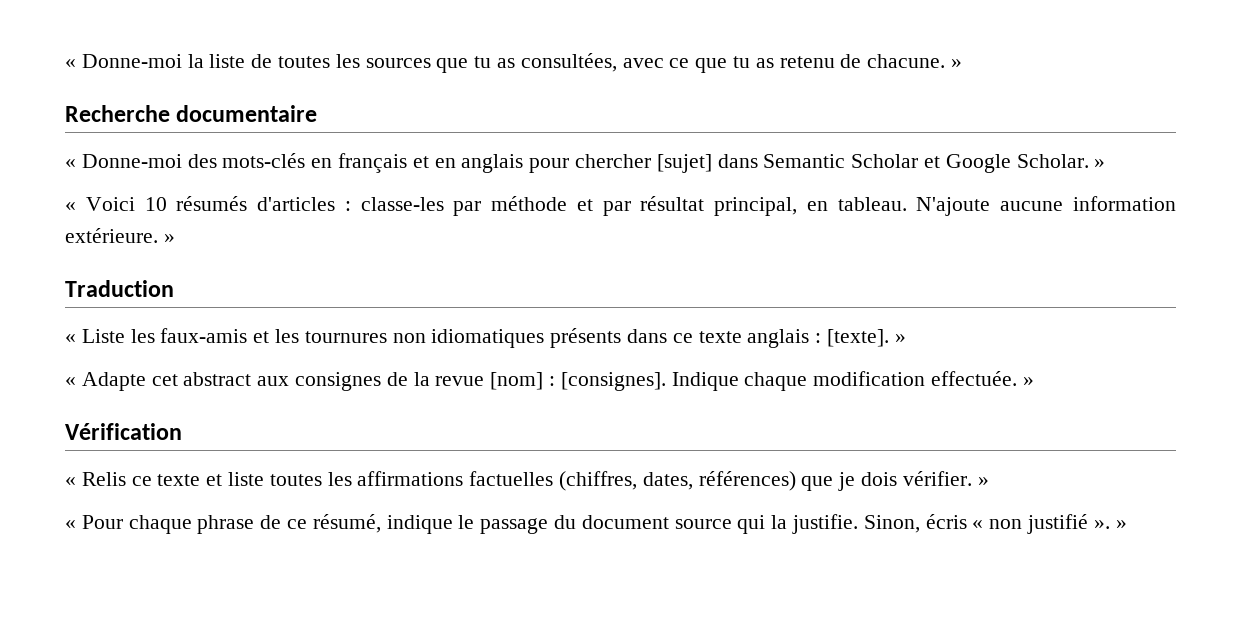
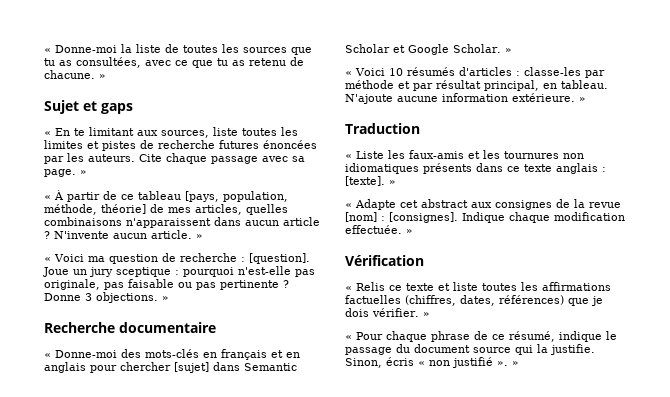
+ Sujet et gaps
+ « En te limitant aux sources, liste toutes les limites et pistes de recherche futures énoncées par les auteurs. Cite chaque passage avec sa page. »
+ « À partir de ce tableau [pays, population, méthode, théorie] de mes articles, quelles combinaisons n'apparaissent dans aucun article ? N'invente aucun article. »
+ « Voici ma question de recherche : [question]. Joue un jury sceptique : pourquoi n'est-elle pas originale, pas faisable ou pas pertinente ? Donne 3 objections. »

